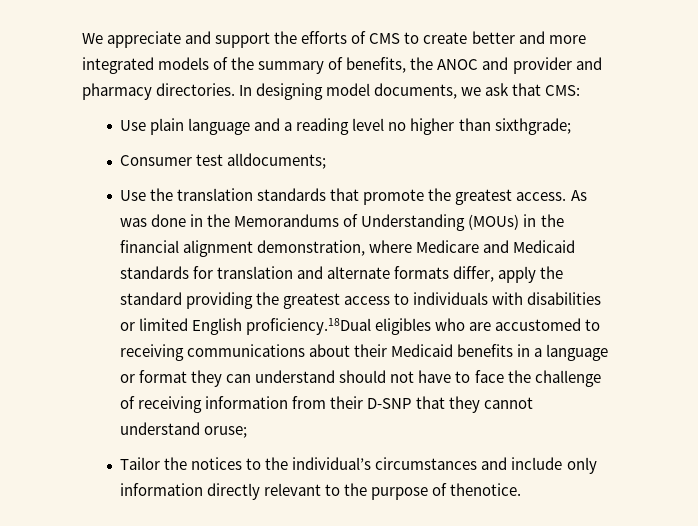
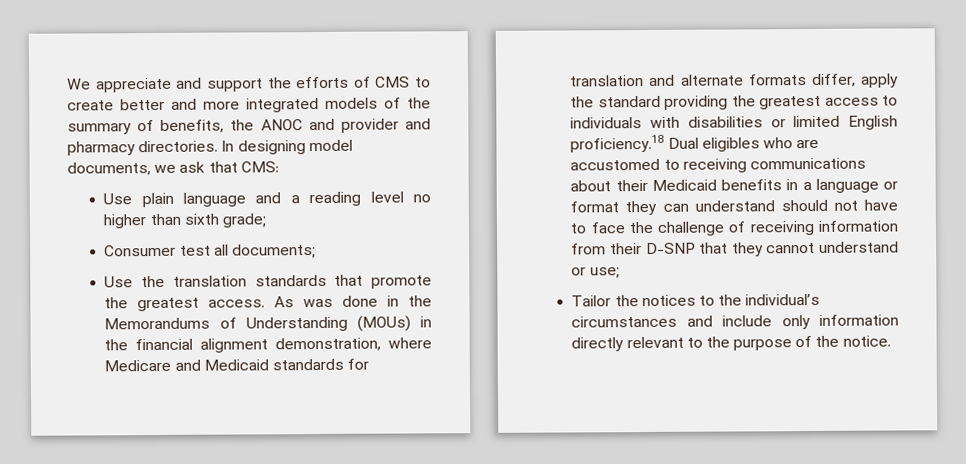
- Use plain language and a reading level no higher than sixthgrade;
+ Use plain language and a reading level no higher than sixth grade;
- Consumer test alldocuments;
+ Consumer test all documents;
- As was done in the Memorandums of Understanding (MOUs) in the financial alignment demonstration, where Medicare and Medicaid standards for translation and alternate formats differ, apply the standard providing the greatest access to individuals with disabilities or limited English proficiency.18Dual eligibles who are accustomed to receiving communications about their Medicaid benefits in a language or format they can understand should not have to face the challenge of receiving information from their D-SNP that they cannot understand oruse;
+ As was done in the Memorandums of Understanding (MOUs) in the financial alignment demonstration, where Medicare and Medicaid standards for translation and alternate formats differ, apply the standard providing the greatest access to individuals with disabilities or limited English proficiency.18 Dual eligibles who are accustomed to receiving communications about their Medicaid benefits in a language or format they can understand should not have to face the challenge of receiving information from their D-SNP that they cannot understand or use;
- Tailor the notices to the individual’s circumstances and include only information directly relevant to the purpose of thenotice.
+ Tailor the notices to the individual’s circumstances and include only information directly relevant to the purpose of the notice.

